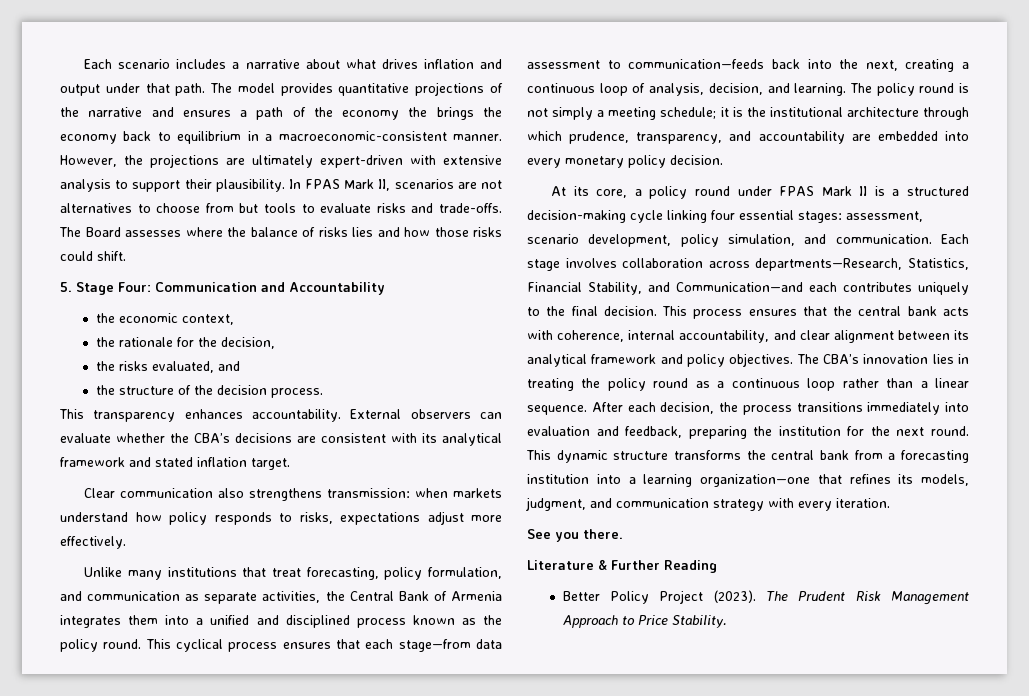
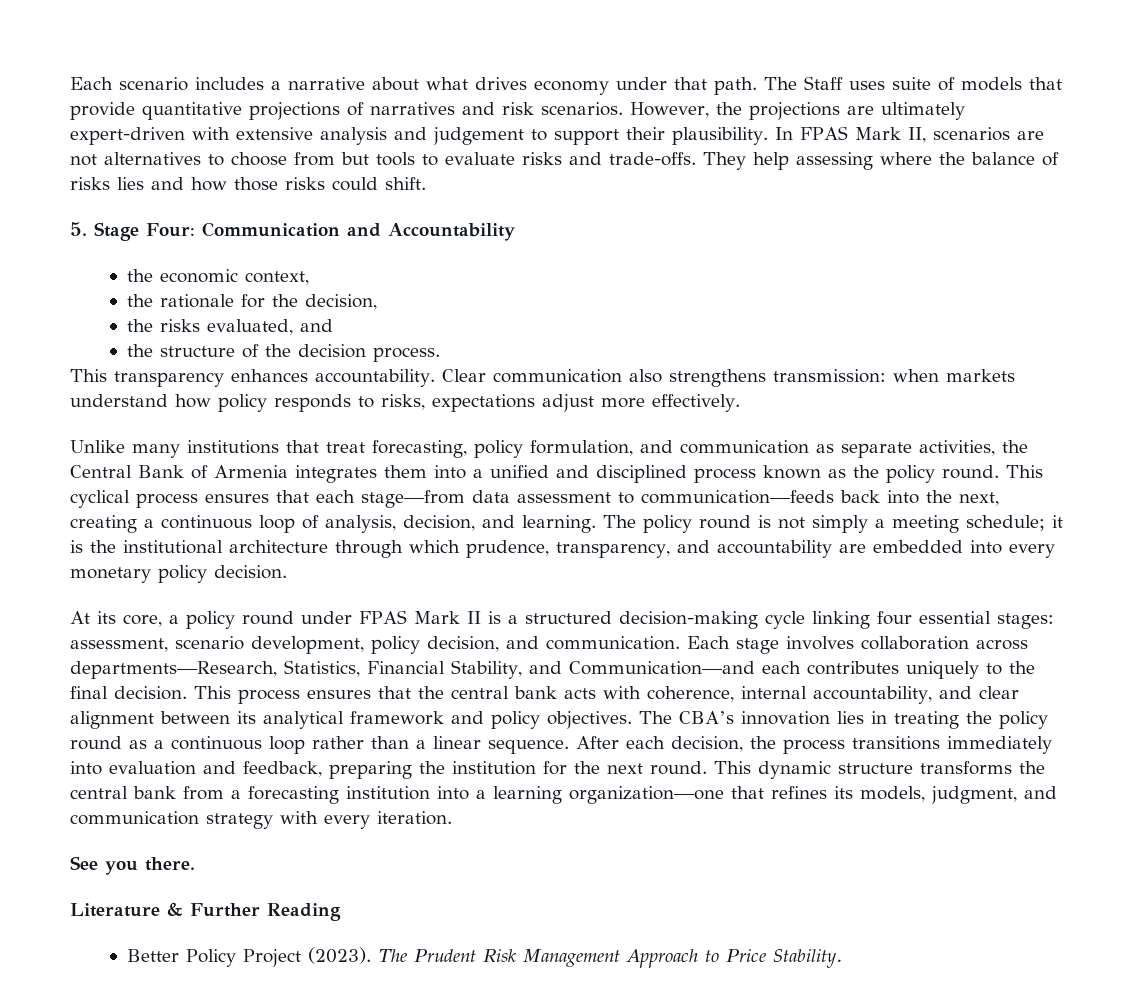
- Each scenario includes a narrative about what drives inflation and output under that path.
+ Each scenario includes a narrative about what drives economy under that path.
- The model provides quantitative projections of the narrative and ensures a path of the economy the brings the economy back to equilibrium in a macroeconomic-consistent manner.
+ The Staff uses suite of models that provide quantitative projections of narratives and risk scenarios.
- However, the projections are ultimately expert-driven with extensive analysis to support their plausibility.
+ However, the projections are ultimately expert-driven with extensive analysis and judgement to support their plausibility.
- The Board assesses where the balance of risks lies and how those risks could shift.
+ They help assessing where the balance of risks lies and how those risks could shift.
- This transparency enhances accountability. External observers can evaluate whether the CBA’s decisions are consistent with its analytical framework and stated inflation target.
- Clear communication also strengthens transmission: when markets understand how policy responds to risks, expectations adjust more effectively.
+ This transparency enhances accountability. Clear communication also strengthens transmission: when markets understand how policy responds to risks, expectations adjust more effectively.
- At its core, a policy round under FPAS Mark II is a structured decision-making cycle linking four essential stages: assessment, scenario development, policy simulation, and communication.
+ At its core, a policy round under FPAS Mark II is a structured decision-making cycle linking four essential stages: assessment, scenario development, policy decision, and communication.

